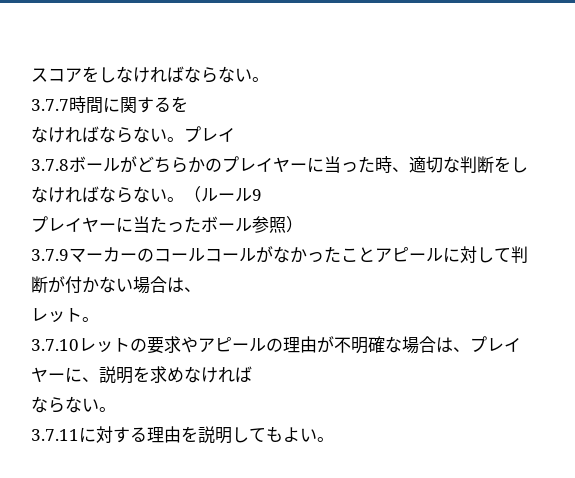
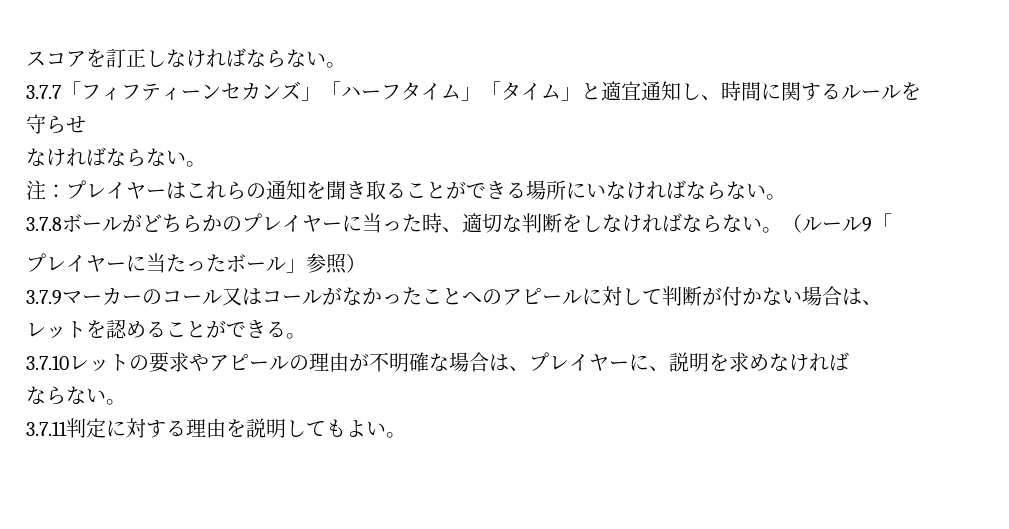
- スコアをしなければならない。
+ スコアを訂正しなければならない。
- 3.7.7時間に関するを
- なければならない。プレイ
+ 3.7.7「フィフティーンセカンズ」「ハーフタイム」「タイム」と適宜通知し、時間に関するルールを守らせ
+ なければならない。
+ 注：プレイヤーはこれらの通知を聞き取ることができる場所にいなければならない。
- （ルール9
+ （ルール9「
- プレイヤーに当たったボール参照）
+ プレイヤーに当たったボール」参照）
- 3.7.9マーカーのコールコールがなかったことアピールに対して判断が付かない場合は、
+ 3.7.9マーカーのコール又はコールがなかったことへのアピールに対して判断が付かない場合は、
- レット。
+ レットを認めることができる。
- 3.7.11に対する理由を説明してもよい。
+ 3.7.11判定に対する理由を説明してもよい。

